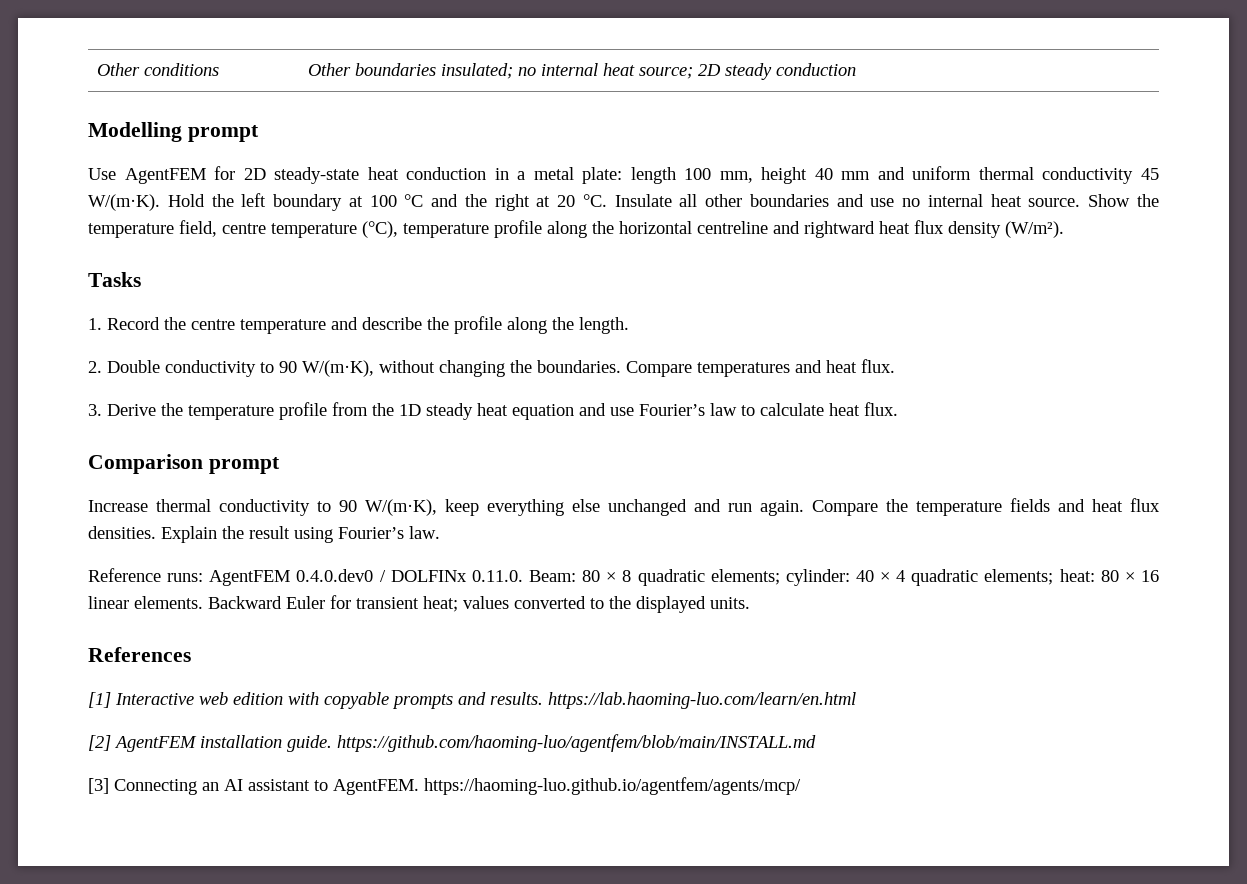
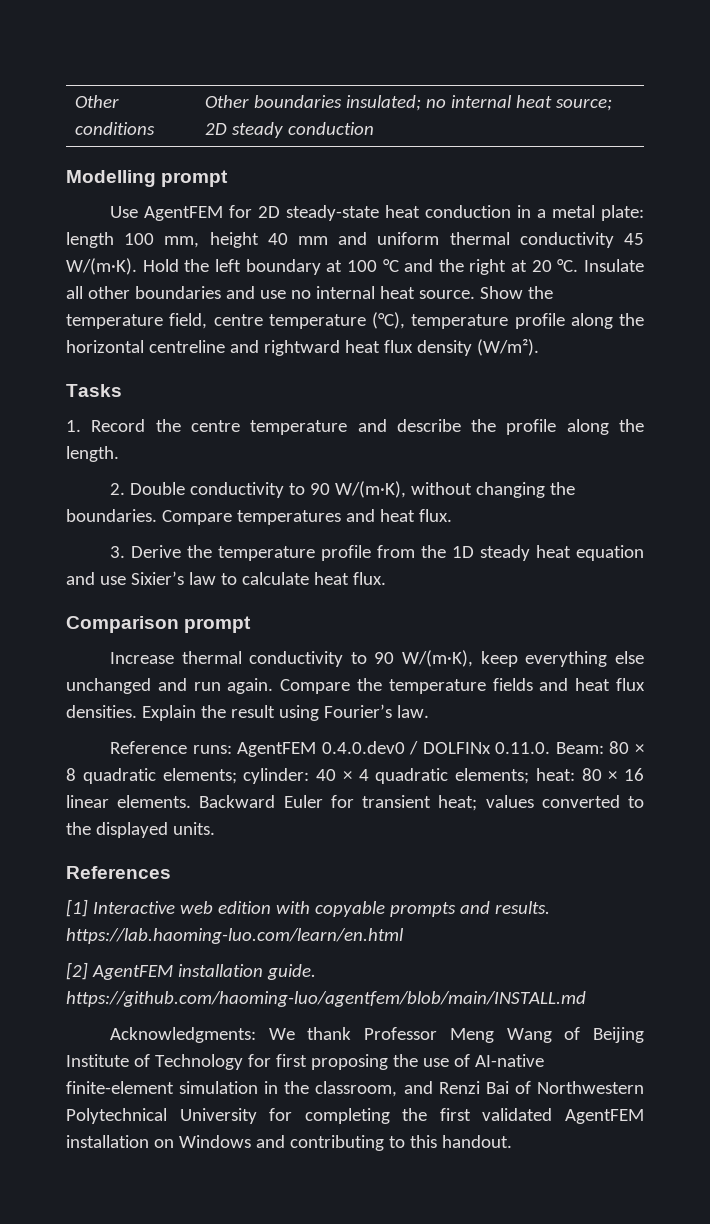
- 3. Derive the temperature profile from the 1D steady heat equation and use Fourier’s law to calculate heat flux.
+ 3. Derive the temperature profile from the 1D steady heat equation and use Sixier’s law to calculate heat flux.
- [3] Connecting an AI assistant to AgentFEM. https://haoming-luo.github.io/agentfem/agents/mcp/
+ Acknowledgments: We thank Professor Meng Wang of Beijing Institute of Technology for first proposing the use of AI-native finite-element simulation in the classroom, and Renzi Bai of Northwestern Polytechnical University for completing the first validated AgentFEM installation on Windows and contributing to this handout.

